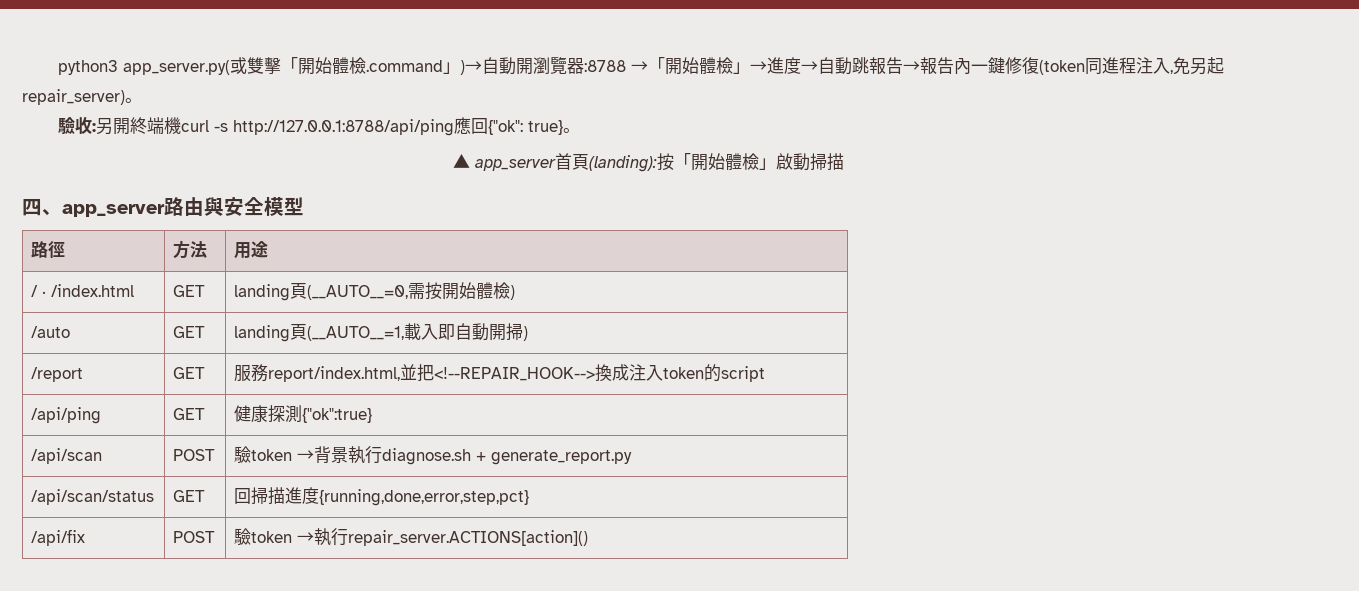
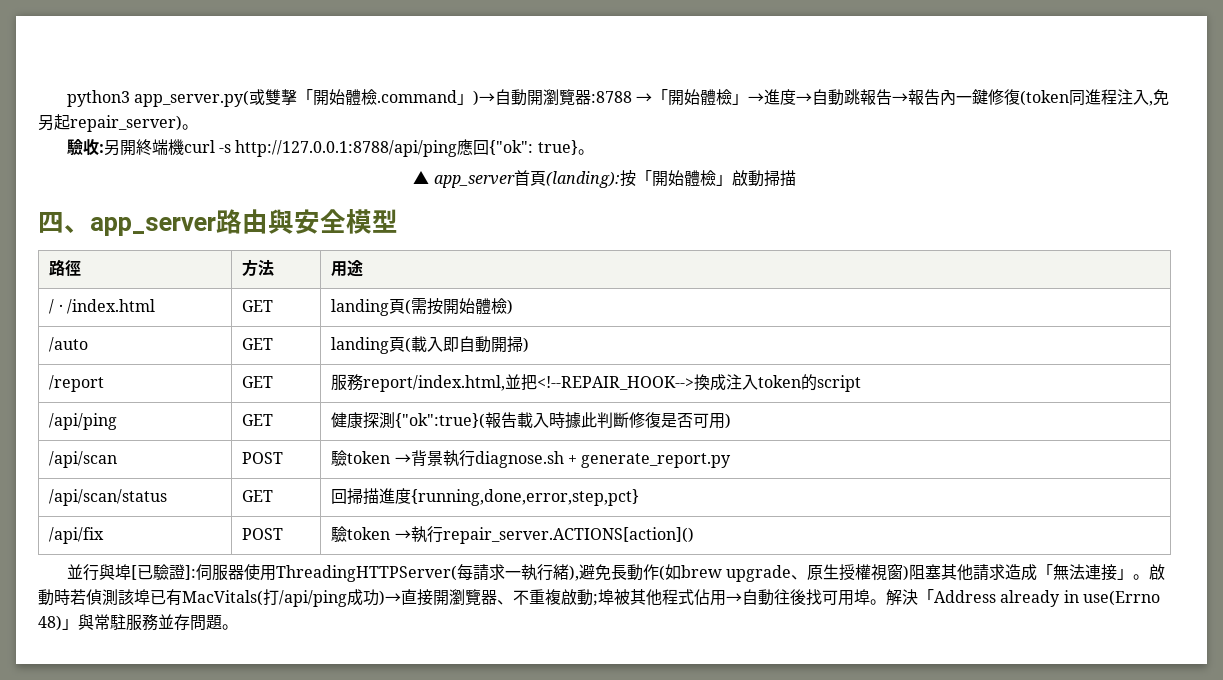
- / · /index.html | GET | landing頁(__AUTO__=0,需按開始體檢)
+ / · /index.html | GET | landing頁(需按開始體檢)
- /auto | GET | landing頁(__AUTO__=1,載入即自動開掃)
+ /auto | GET | landing頁(載入即自動開掃)
- /api/ping | GET | 健康探測{"ok":true}
+ /api/ping | GET | 健康探測{"ok":true}(報告載入時據此判斷修復是否可用)
+ 並行與埠[已驗證]:伺服器使用ThreadingHTTPServer(每請求一執行緒),避免長動作(如brew upgrade、原生授權視窗)阻塞其他請求造成「無法連接」。啟動時若偵測該埠已有MacVitals(打/api/ping成功)→直接開瀏覽器、不重複啟動;埠被其他程式佔用→自動往後找可用埠。解決「Address already in use(Errno 48)」與常駐服務並存問題。

